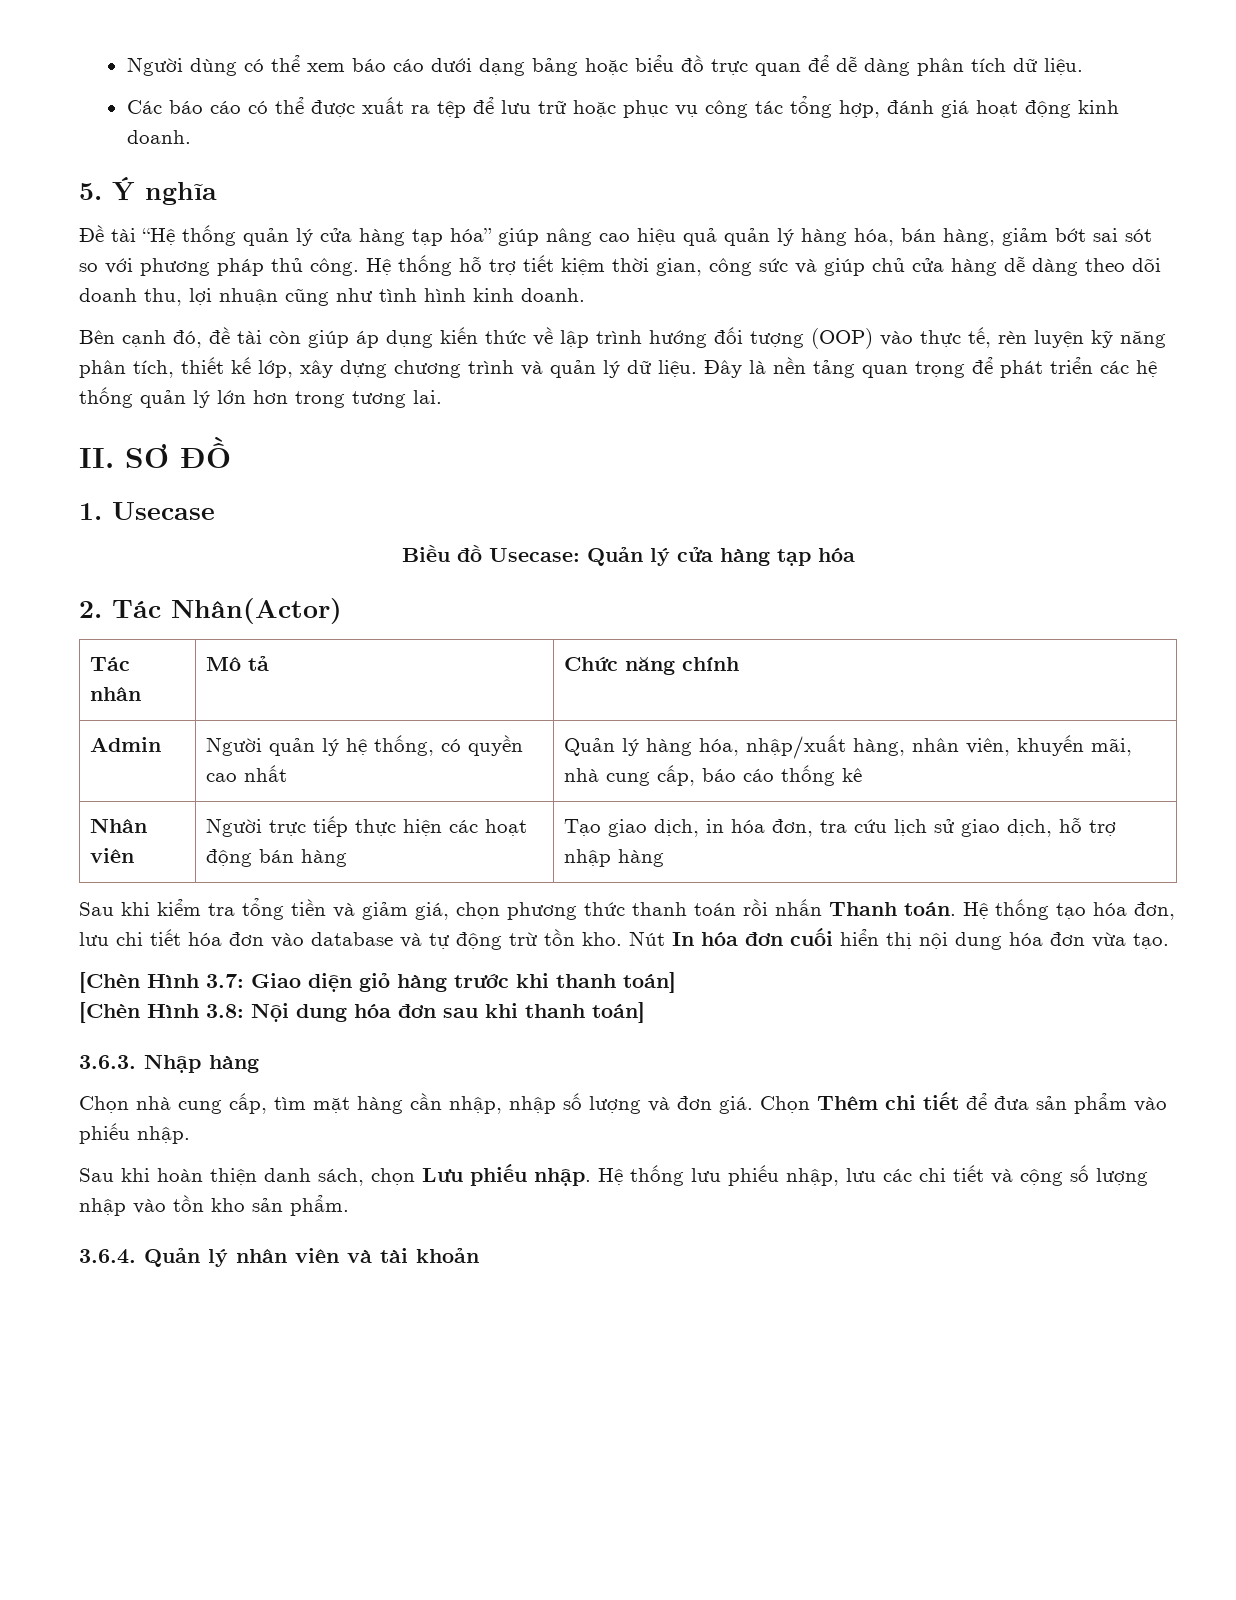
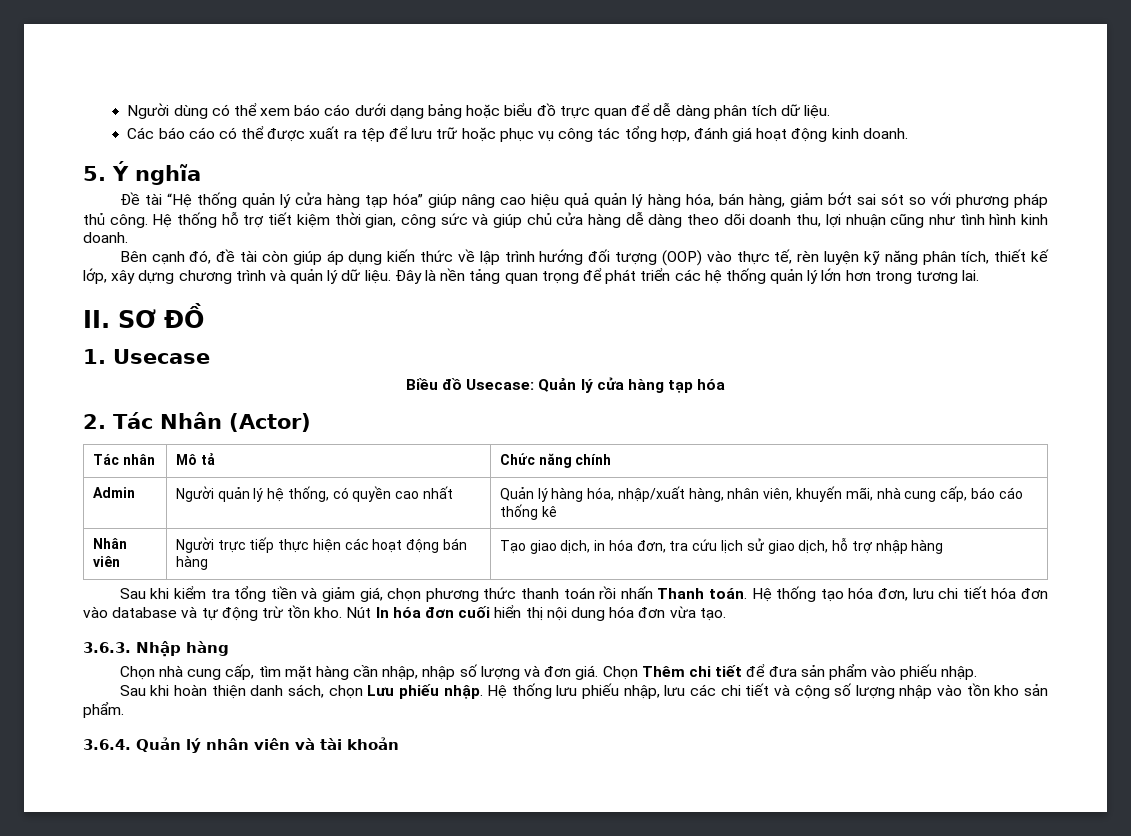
- 2. Tác Nhân(Actor)
+ 2. Tác Nhân (Actor)
- [Chèn Hình 3.7: Giao diện giỏ hàng trước khi thanh toán]
- [Chèn Hình 3.8: Nội dung hóa đơn sau khi thanh toán]

